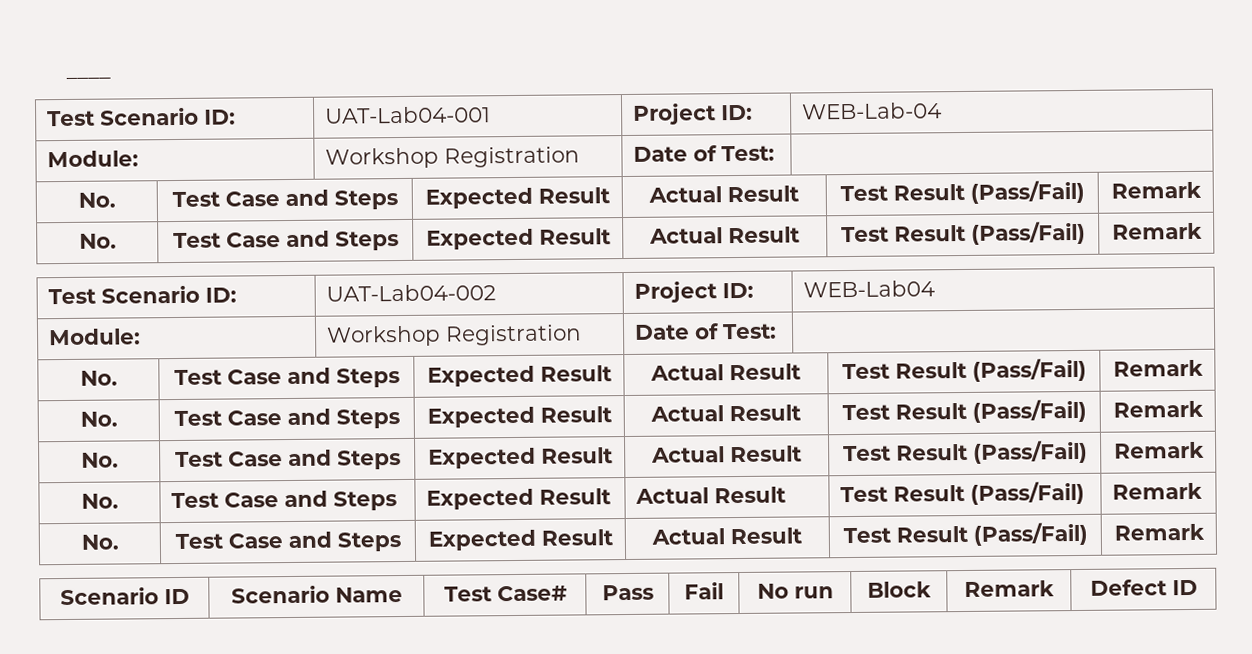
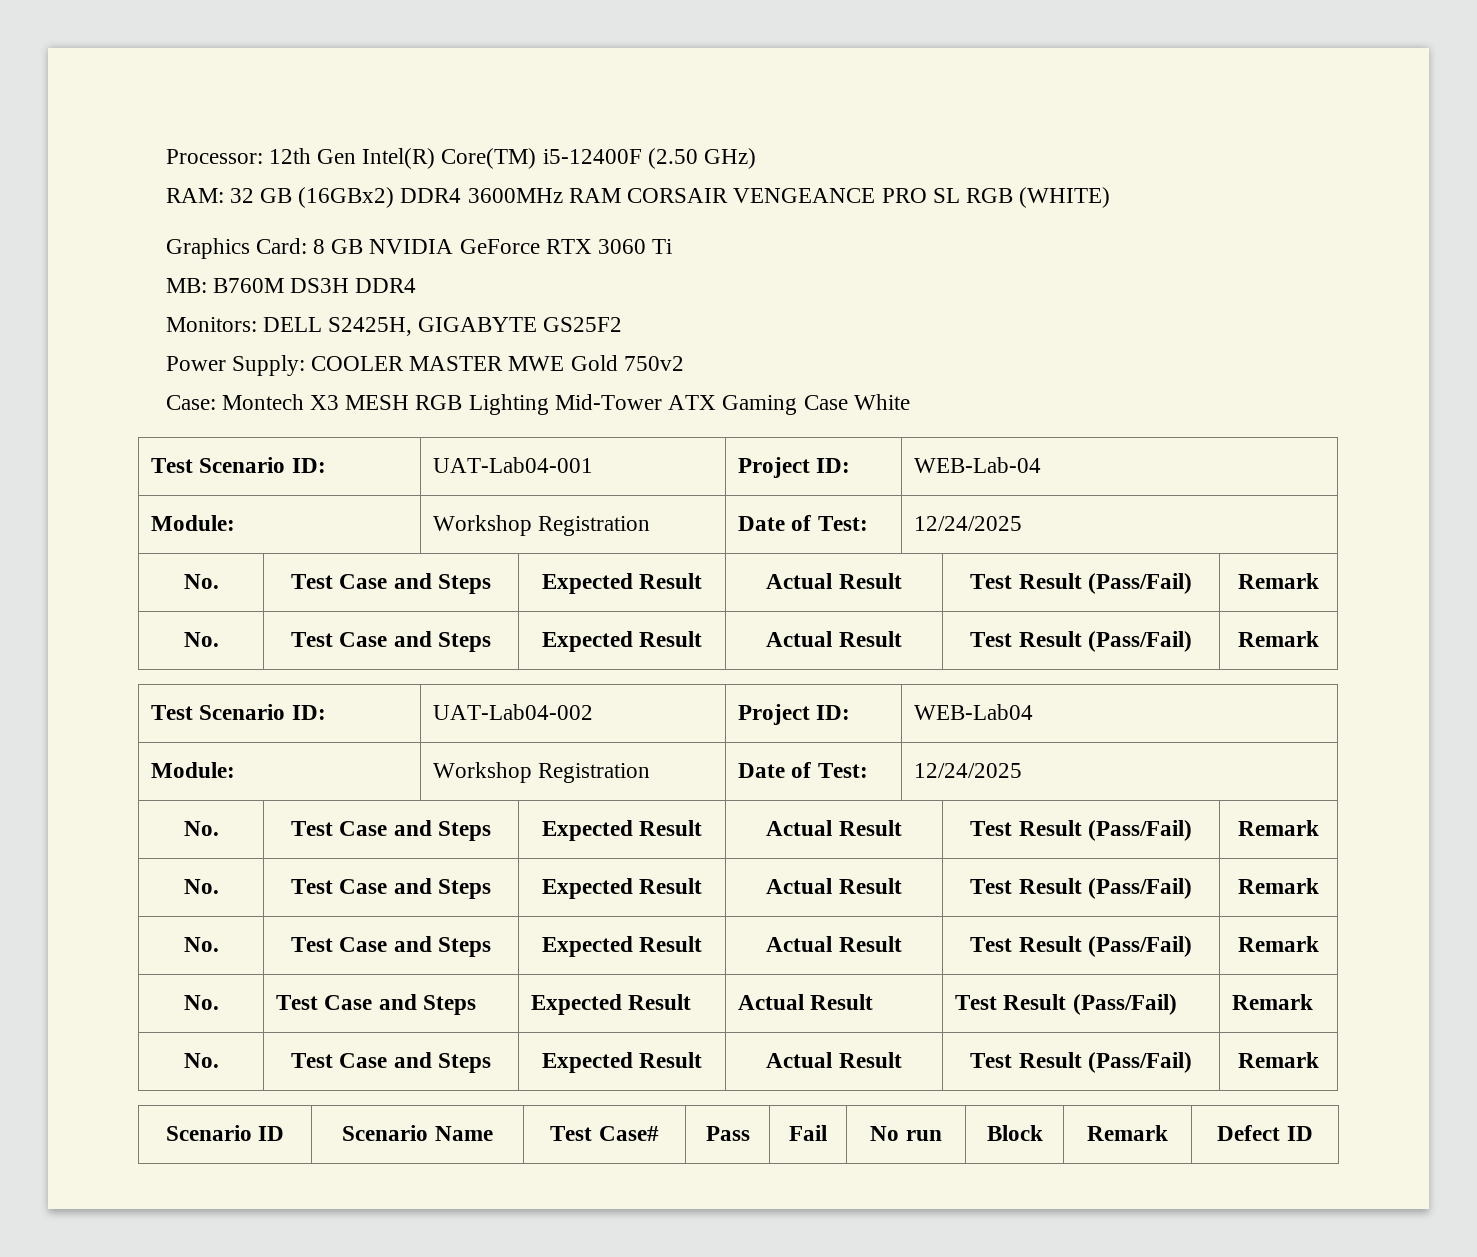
- ____
+ Processor: 12th Gen Intel(R) Core(TM) i5-12400F (2.50 GHz)
+ RAM: 32 GB (16GBx2) DDR4 3600MHz RAM CORSAIR VENGEANCE PRO SL RGB (WHITE)
+ Graphics Card: 8 GB NVIDIA GeForce RTX 3060 Ti
+ MB: B760M DS3H DDR4
+ Monitors: DELL S2425H, GIGABYTE GS25F2
+ Power Supply: COOLER MASTER MWE Gold 750v2
+ Case: Montech X3 MESH RGB Lighting Mid-Tower ATX Gaming Case White
  Test Scenario ID: | UAT-Lab04-001 | Project ID: | WEB-Lab-04
- Module: | Workshop Registration | Date of Test: |
+ Module: | Workshop Registration | Date of Test: | 12/24/2025
  Test Scenario ID: | UAT-Lab04-002 | Project ID: | WEB-Lab04
- Module: | Workshop Registration | Date of Test: |
+ Module: | Workshop Registration | Date of Test: | 12/24/2025

